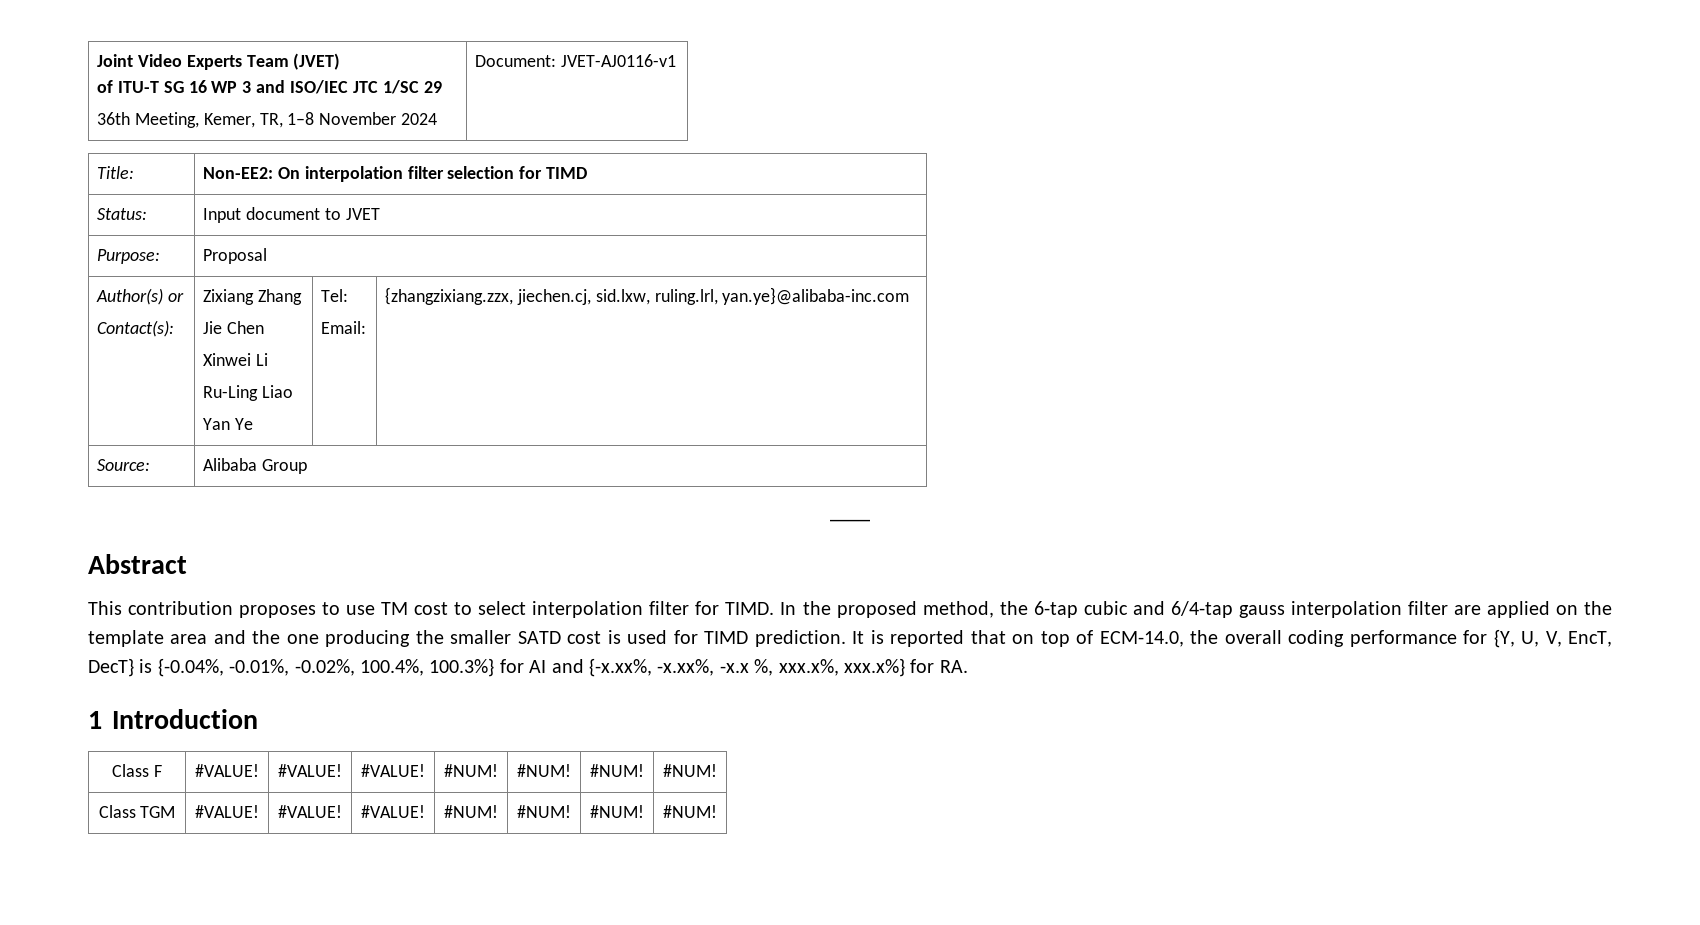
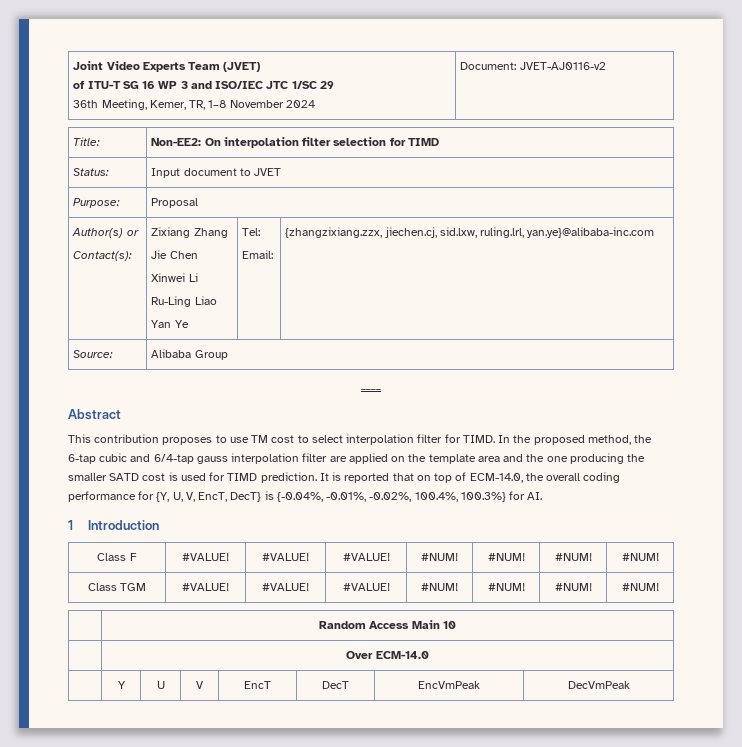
  Joint Video Experts Team (JVET)
  of ITU-T SG 16 WP 3 and ISO/IEC JTC 1/SC 29
- 36th Meeting, Kemer, TR, 1–8 November 2024 | Document: JVET-AJ0116-v1
+ 36th Meeting, Kemer, TR, 1–8 November 2024 | Document: JVET-AJ0116-v2
- It is reported that on top of ECM-14.0, the overall coding performance for {Y, U, V, EncT, DecT} is {-0.04%, -0.01%, -0.02%, 100.4%, 100.3%} for AI and {-x.xx%, -x.xx%, -x.x %, xxx.x%, xxx.x%} for RA.
+ It is reported that on top of ECM-14.0, the overall coding performance for {Y, U, V, EncT, DecT} is {-0.04%, -0.01%, -0.02%, 100.4%, 100.3%} for AI.
+ | Random Access Main 10
+ | Over ECM-14.0
+ | Y | U | V | EncT | DecT | EncVmPeak | DecVmPeak

